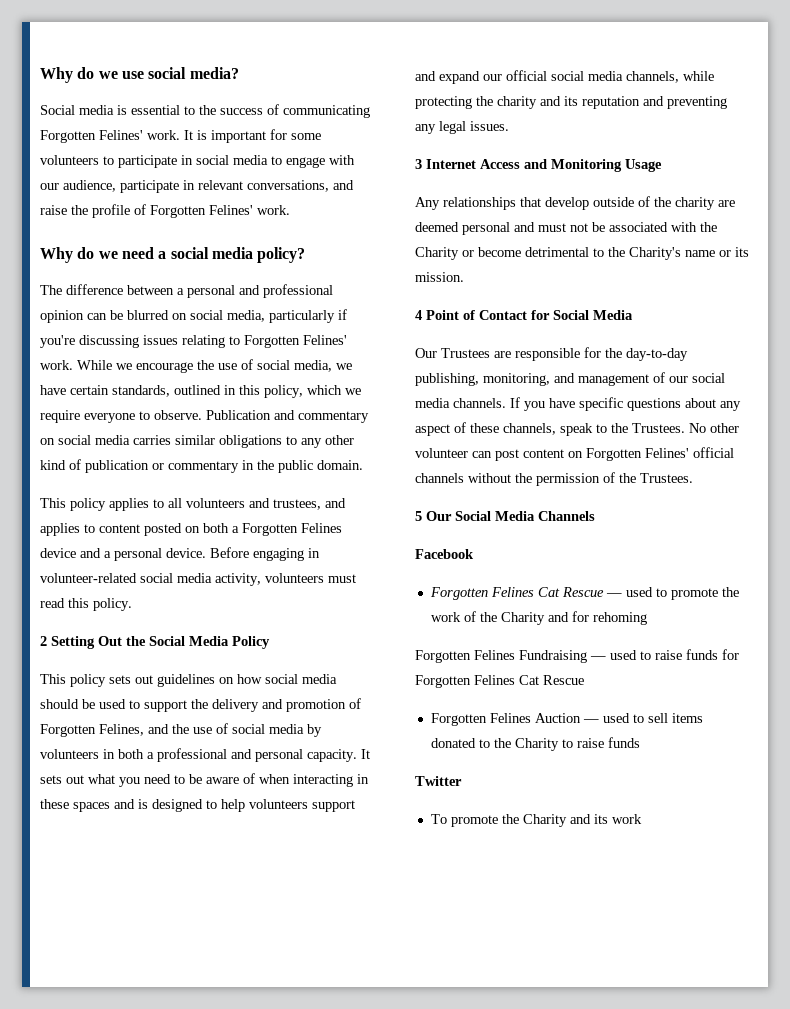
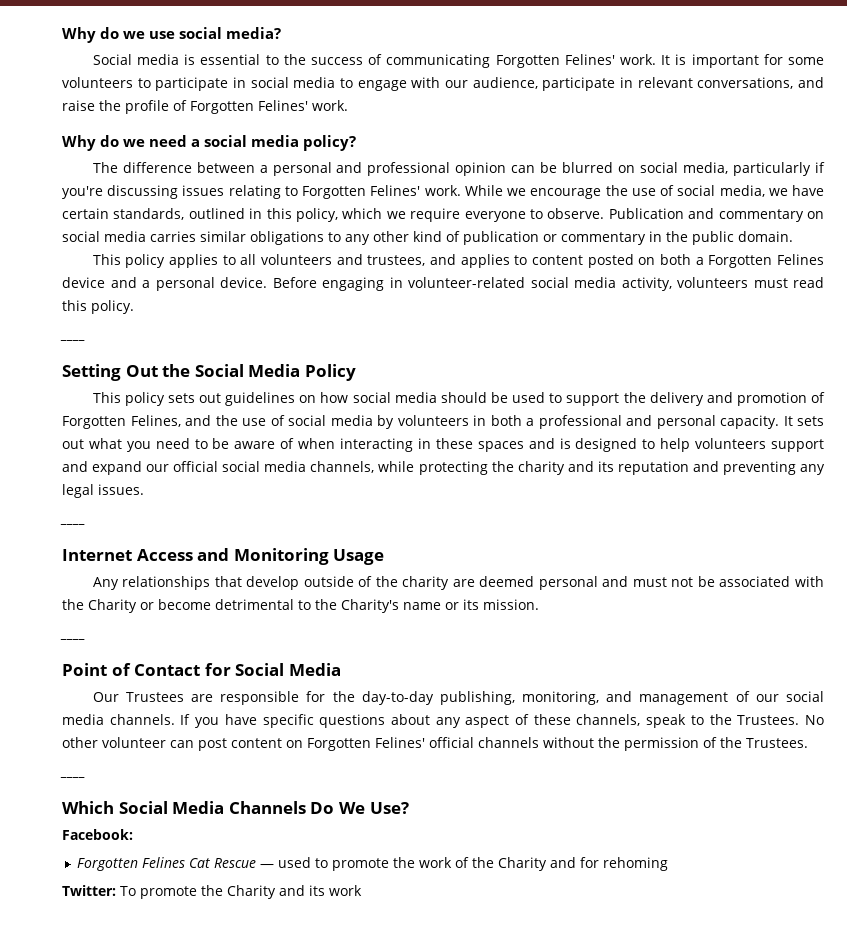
  Before engaging in volunteer-related social media activity, volunteers must read this policy.
- 2 Setting Out the Social Media Policy
+ ____
+ Setting Out the Social Media Policy
  It sets out what you need to be aware of when interacting in these spaces and is designed to help volunteers support and expand our official social media channels, while protecting the charity and its reputation and preventing any legal issues.
- 3 Internet Access and Monitoring Usage
+ ____
+ Internet Access and Monitoring Usage
  Any relationships that develop outside of the charity are deemed personal and must not be associated with the Charity or become detrimental to the Charity's name or its mission.
- 4 Point of Contact for Social Media
+ ____
+ Point of Contact for Social Media
  No other volunteer can post content on Forgotten Felines' official channels without the permission of the Trustees.
- 5 Our Social Media Channels
- Facebook
+ ____
+ Which Social Media Channels Do We Use?
+ Facebook:
- Forgotten Felines Fundraising — used to raise funds for Forgotten Felines Cat Rescue
- Forgotten Felines Auction — used to sell items donated to the Charity to raise funds
- Twitter
- To promote the Charity and its work
+ Twitter: To promote the Charity and its work

